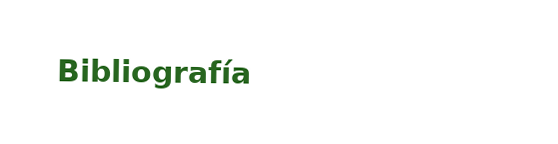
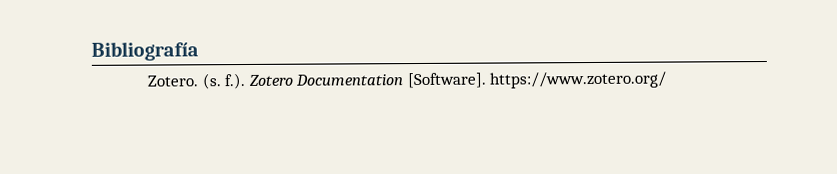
+ Zotero. (s. f.). Zotero Documentation [Software]. https://www.zotero.org/

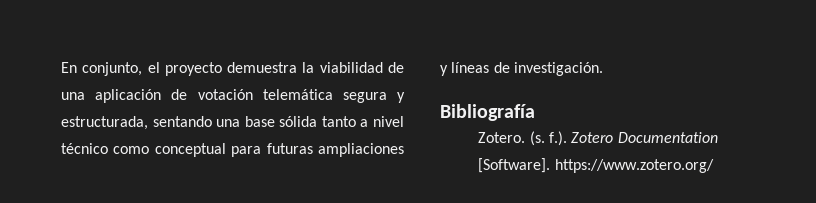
+ En conjunto, el proyecto demuestra la viabilidad de una aplicación de votación telemática segura y estructurada, sentando una base sólida tanto a nivel técnico como conceptual para futuras ampliaciones y líneas de investigación.

